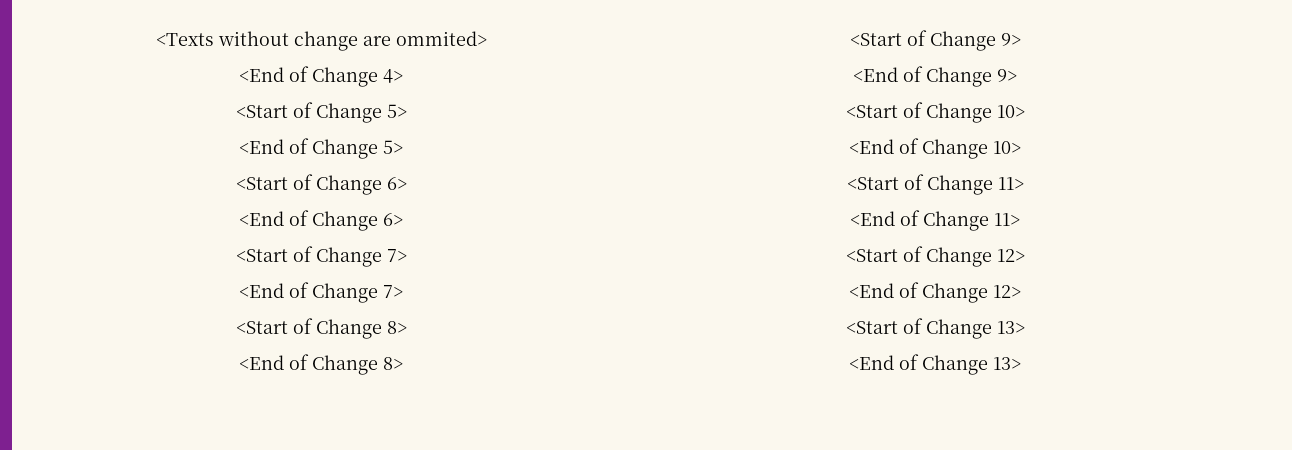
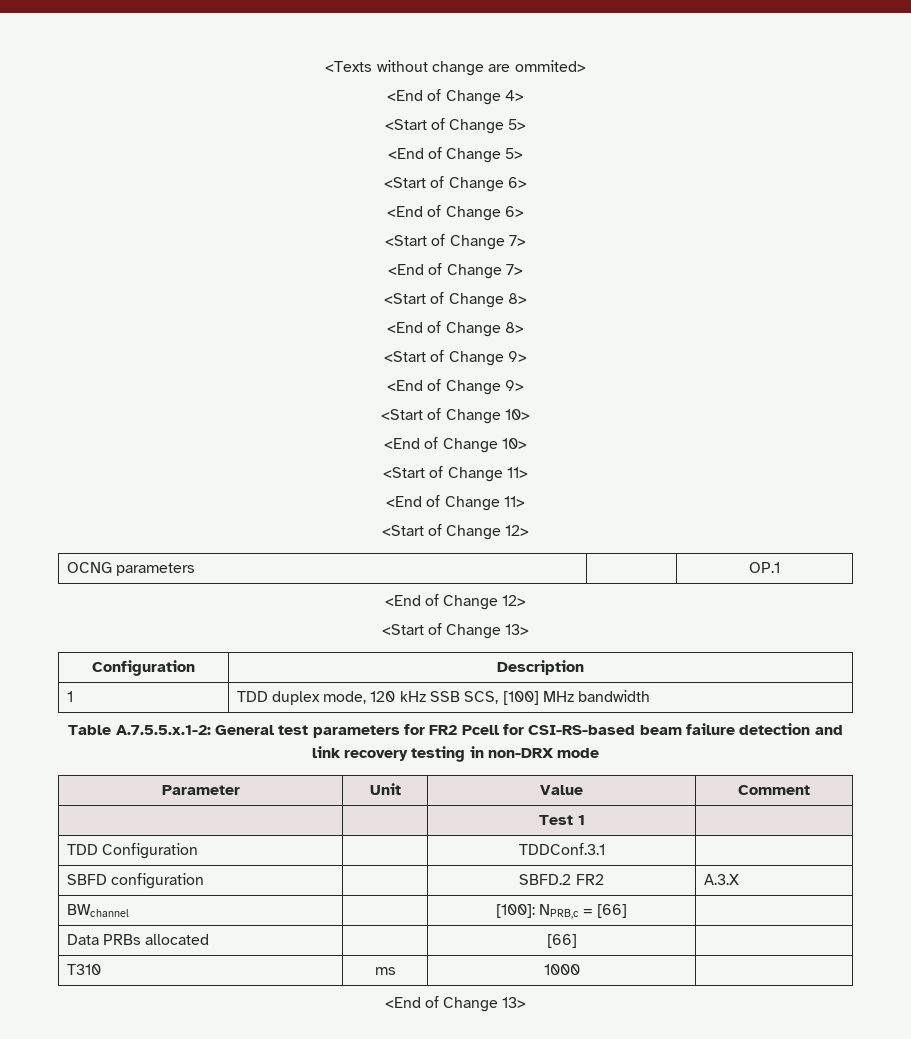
+ OCNG parameters | | OP.1
+ Configuration | Description
+ 1 | TDD duplex mode, 120 kHz SSB SCS, [100] MHz bandwidth
+ Table A.7.5.5.x.1-2: General test parameters for FR2 Pcell for CSI-RS-based beam failure detection and link recovery testing in non-DRX mode
+ Parameter | Unit | Value | Comment
+ | | Test 1 |
+ TDD Configuration | | TDDConf.3.1 |
+ SBFD configuration | | SBFD.2 FR2 | A.3.X
+ BWchannel | | [100]: NPRB,c = [66] |
+ Data PRBs allocated | | [66] |
+ T310 | ms | 1000 |

